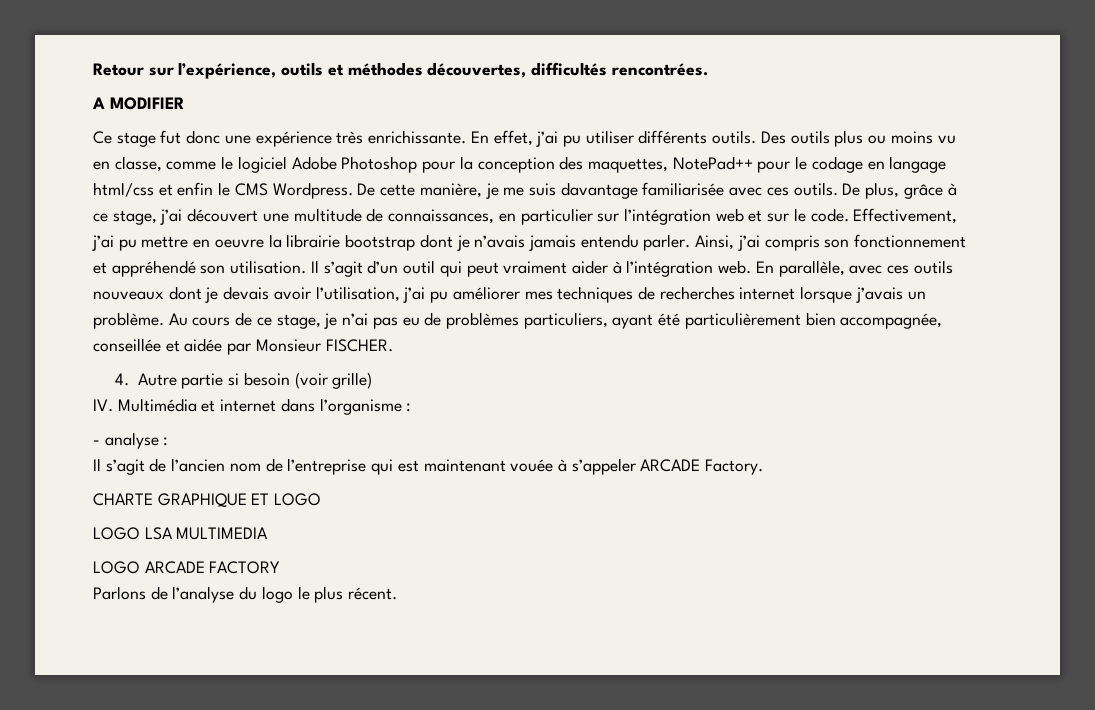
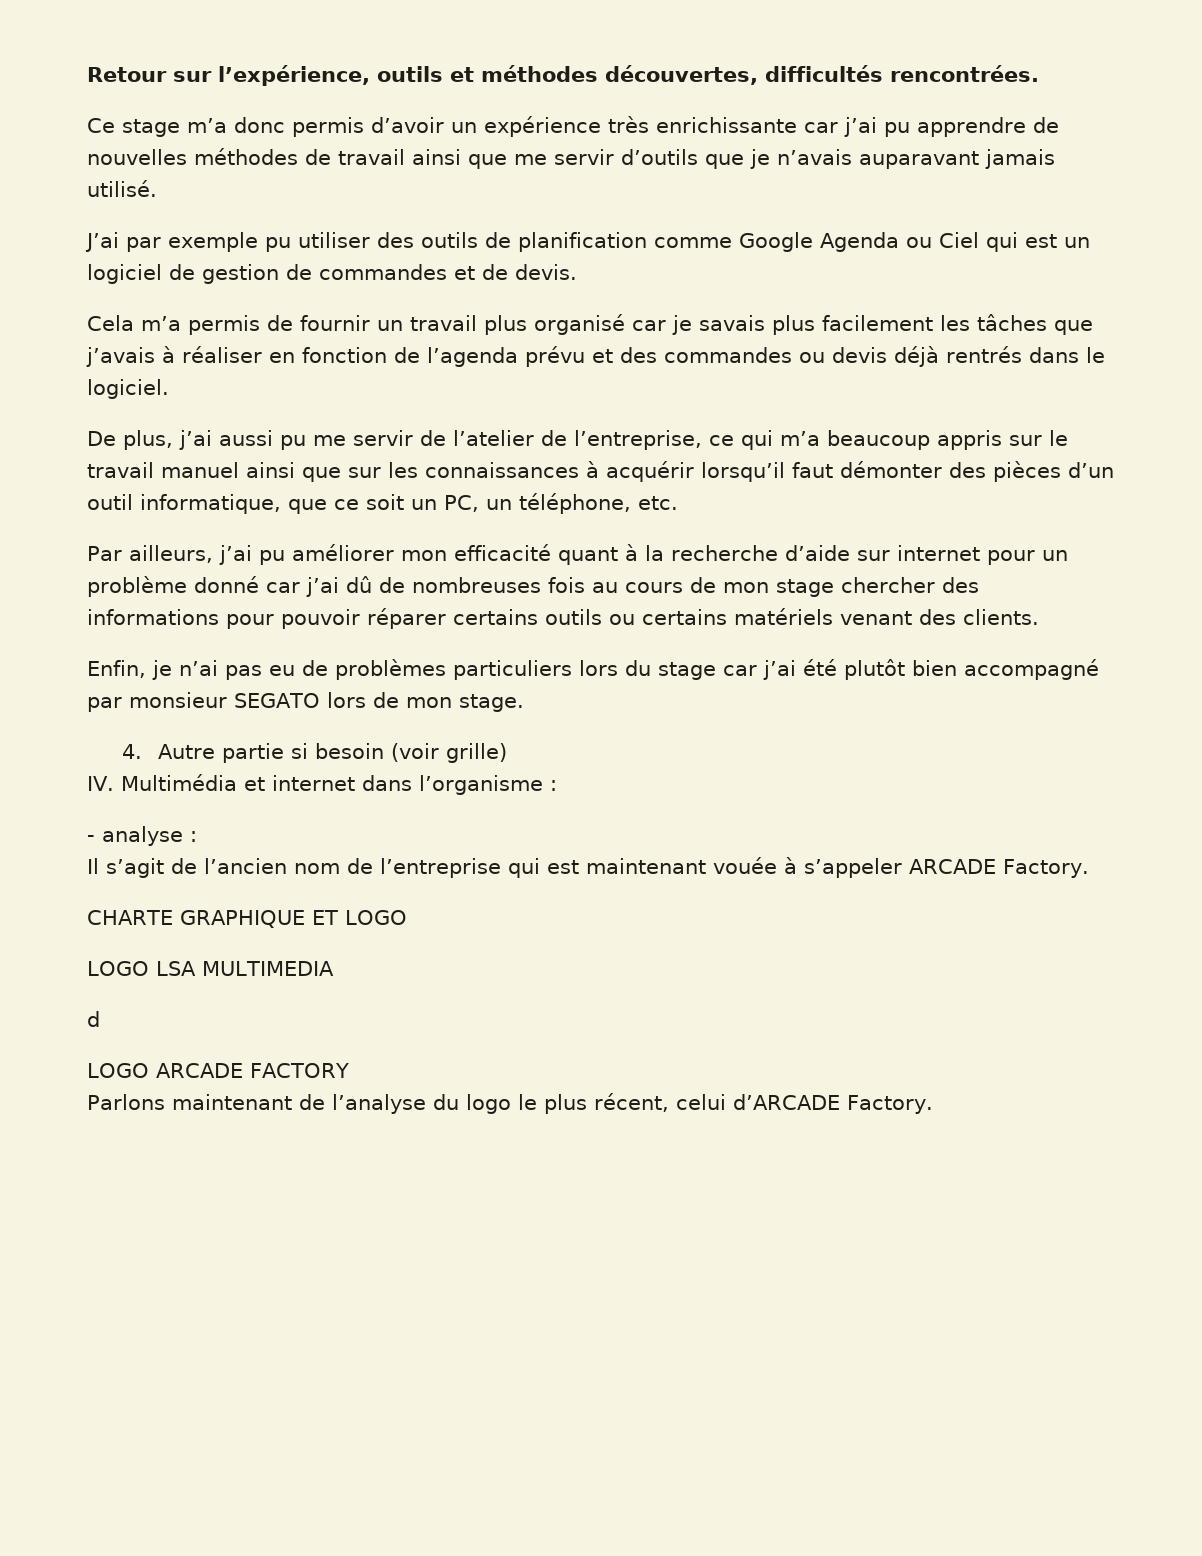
- A MODIFIER
- Ce stage fut donc une expérience très enrichissante. En effet, j’ai pu utiliser différents outils. Des outils plus ou moins vu en classe, comme le logiciel Adobe Photoshop pour la conception des maquettes, NotePad++ pour le codage en langage html/css et enfin le CMS Wordpress. De cette manière, je me suis davantage familiarisée avec ces outils. De plus, grâce à ce stage, j’ai découvert une multitude de connaissances, en particulier sur l’intégration web et sur le code. Effectivement, j’ai pu mettre en oeuvre la librairie bootstrap dont je n’avais jamais entendu parler. Ainsi, j’ai compris son fonctionnement et appréhendé son utilisation. Il s’agit d’un outil qui peut vraiment aider à l’intégration web. En parallèle, avec ces outils nouveaux dont je devais avoir l’utilisation, j’ai pu améliorer mes techniques de recherches internet lorsque j’avais un problème. Au cours de ce stage, je n’ai pas eu de problèmes particuliers, ayant été particulièrement bien accompagnée, conseillée et aidée par Monsieur FISCHER.
+ Ce stage m’a donc permis d’avoir un expérience très enrichissante car j’ai pu apprendre de nouvelles méthodes de travail ainsi que me servir d’outils que je n’avais auparavant jamais utilisé.
+ J’ai par exemple pu utiliser des outils de planification comme Google Agenda ou Ciel qui est un logiciel de gestion de commandes et de devis.
+ Cela m’a permis de fournir un travail plus organisé car je savais plus facilement les tâches que j’avais à réaliser en fonction de l’agenda prévu et des commandes ou devis déjà rentrés dans le logiciel.
+ De plus, j’ai aussi pu me servir de l’atelier de l’entreprise, ce qui m’a beaucoup appris sur le travail manuel ainsi que sur les connaissances à acquérir lorsqu’il faut démonter des pièces d’un outil informatique, que ce soit un PC, un téléphone, etc.
+ Par ailleurs, j’ai pu améliorer mon efficacité quant à la recherche d’aide sur internet pour un problème donné car j’ai dû de nombreuses fois au cours de mon stage chercher des informations pour pouvoir réparer certains outils ou certains matériels venant des clients.
+ Enfin, je n’ai pas eu de problèmes particuliers lors du stage car j’ai été plutôt bien accompagné par monsieur SEGATO lors de mon stage.
+ d
- Parlons de l’analyse du logo le plus récent.
+ Parlons maintenant de l’analyse du logo le plus récent, celui d’ARCADE Factory.

